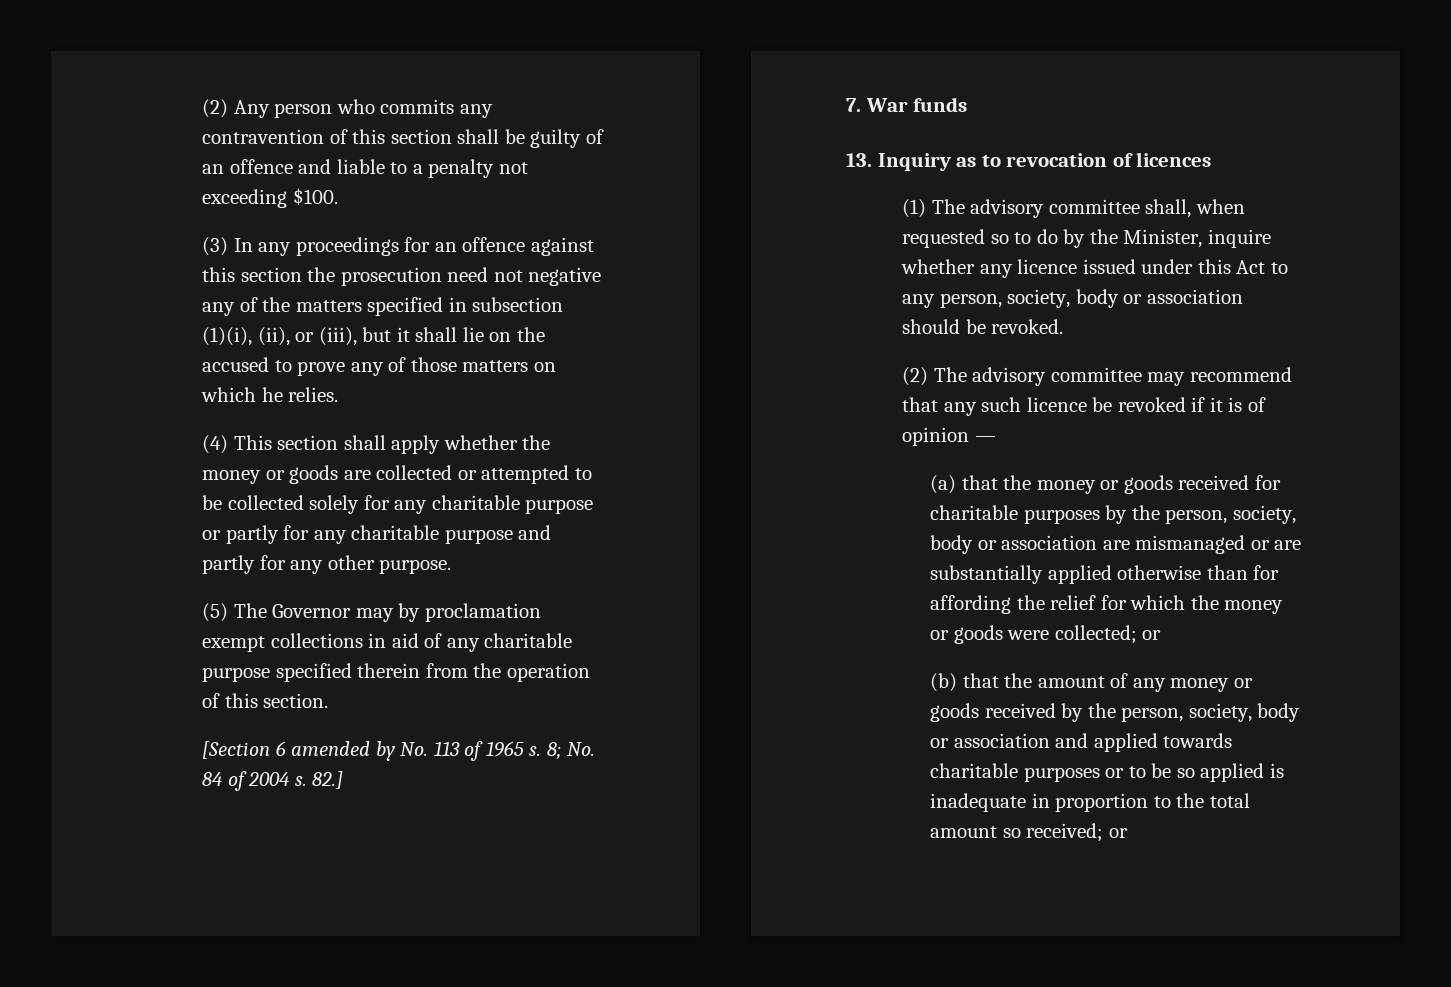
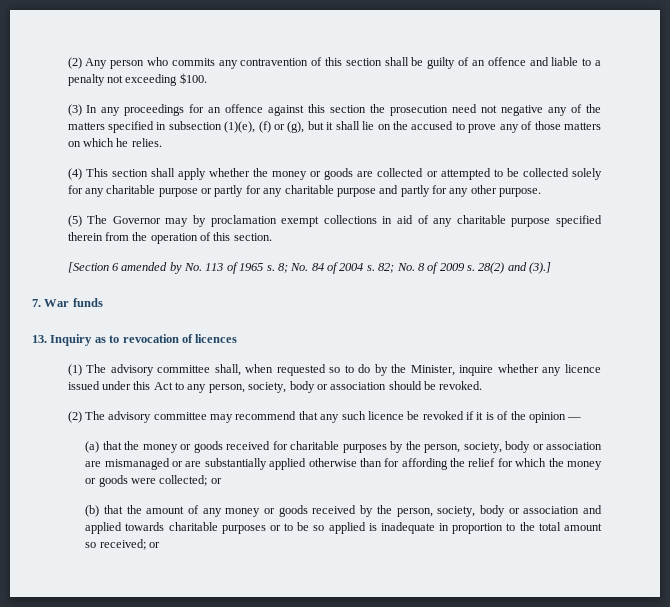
- (3) In any proceedings for an offence against this section the prosecution need not negative any of the matters specified in subsection (1)(i), (ii), or (iii), but it shall lie on the accused to prove any of those matters on which he relies.
+ (3) In any proceedings for an offence against this section the prosecution need not negative any of the matters specified in subsection (1)(e), (f) or (g), but it shall lie on the accused to prove any of those matters on which he relies.
- 82.]
+ 82; No. 8 of 2009 s. 28(2) and (3).]
- (2) The advisory committee may recommend that any such licence be revoked if it is of opinion —
+ (2) The advisory committee may recommend that any such licence be revoked if it is of the opinion —

